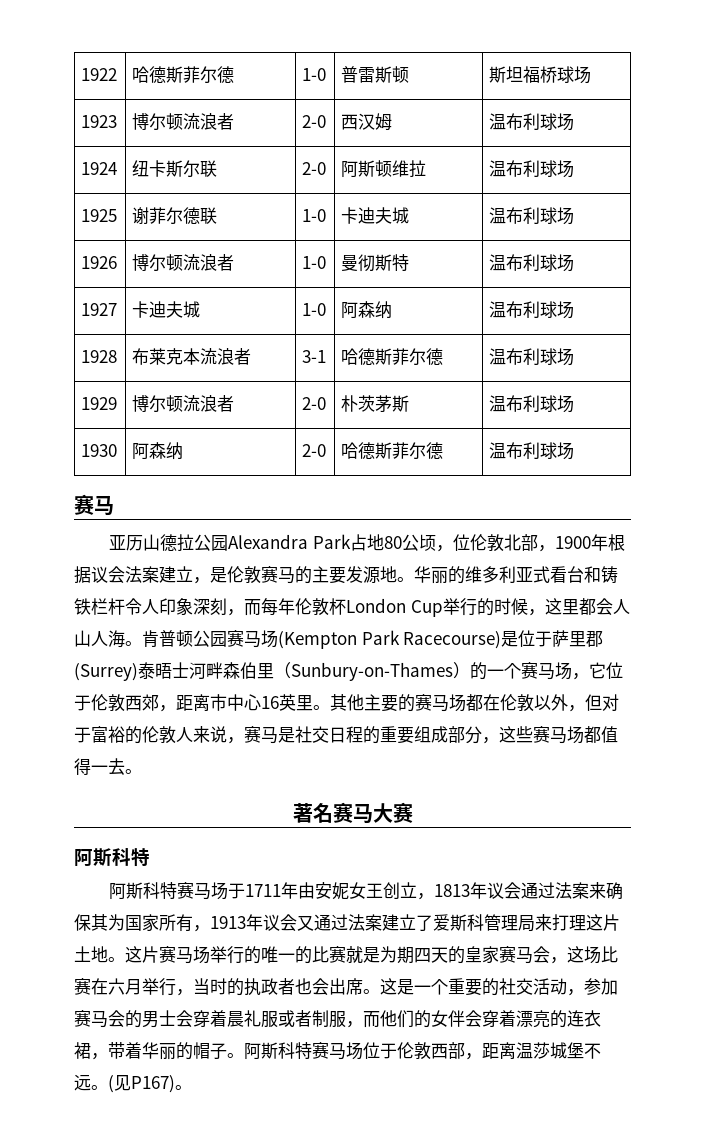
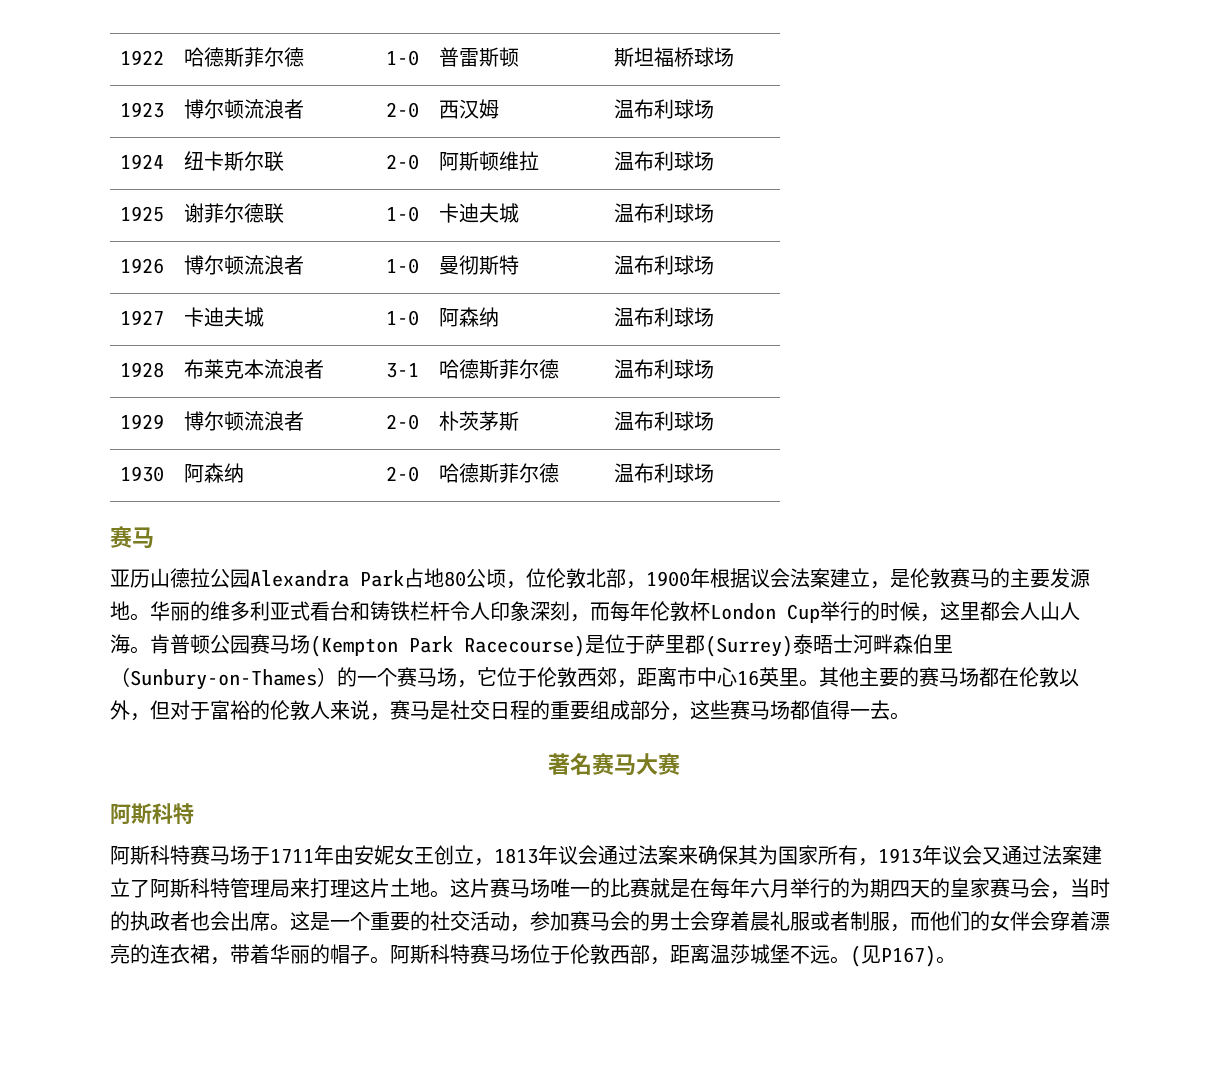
- 阿斯科特赛马场于1711年由安妮女王创立，1813年议会通过法案来确保其为国家所有，1913年议会又通过法案建立了爱斯科管理局来打理这片土地。
+ 阿斯科特赛马场于1711年由安妮女王创立，1813年议会通过法案来确保其为国家所有，1913年议会又通过法案建立了阿斯科特管理局来打理这片土地。
- 这片赛马场举行的唯一的比赛就是为期四天的皇家赛马会，这场比赛在六月举行，当时的执政者也会出席。
+ 这片赛马场唯一的比赛就是在每年六月举行的为期四天的皇家赛马会，当时的执政者也会出席。

